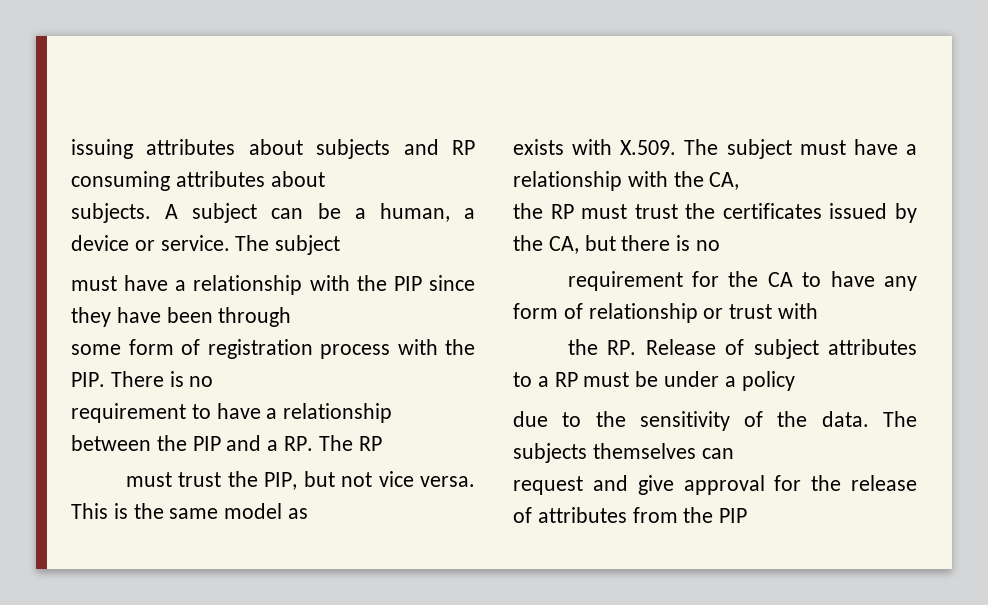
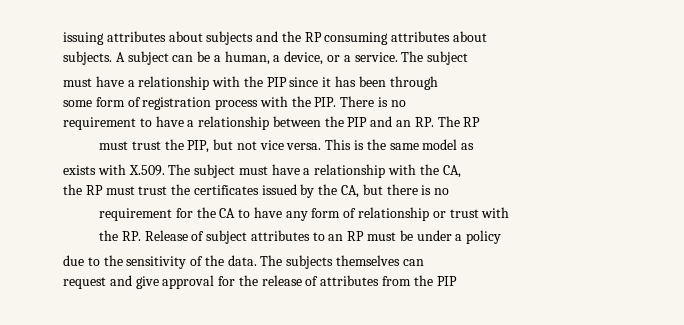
- issuing attributes about subjects and RP consuming attributes about
+ issuing attributes about subjects and the RP consuming attributes about
- A subject can be a human, a device or service.
+ A subject can be a human, a device, or a service.
- must have a relationship with the PIP since they have been through
+ must have a relationship with the PIP since it has been through
- requirement to have a relationship between the PIP and a RP. The RP
+ requirement to have a relationship between the PIP and an RP. The RP
- the RP. Release of subject attributes to a RP must be under a policy
+ the RP. Release of subject attributes to an RP must be under a policy

